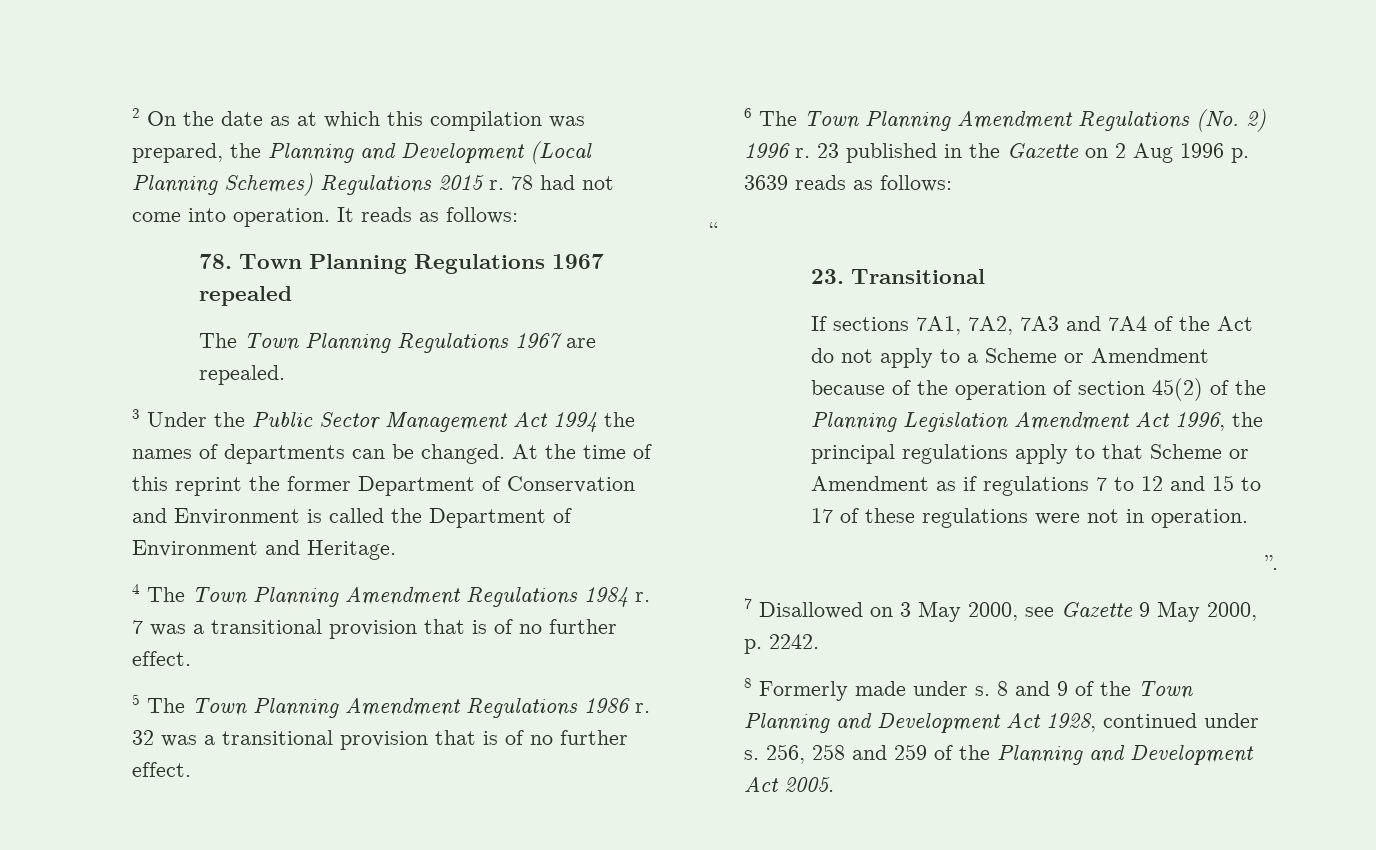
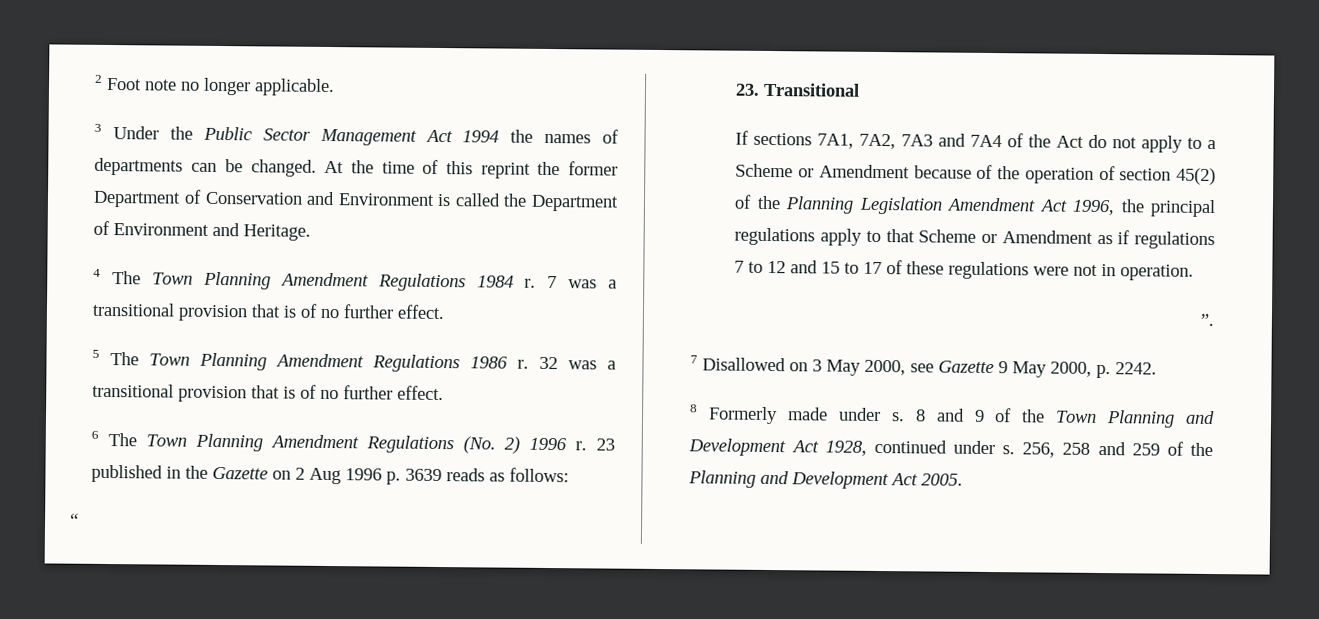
- 2 On the date as at which this compilation was prepared, the Planning and Development (Local Planning Schemes) Regulations 2015 r. 78 had not come into operation. It reads as follows:
- 78. Town Planning Regulations 1967 repealed
- The Town Planning Regulations 1967 are repealed.
+ 2 Foot note no longer applicable.

